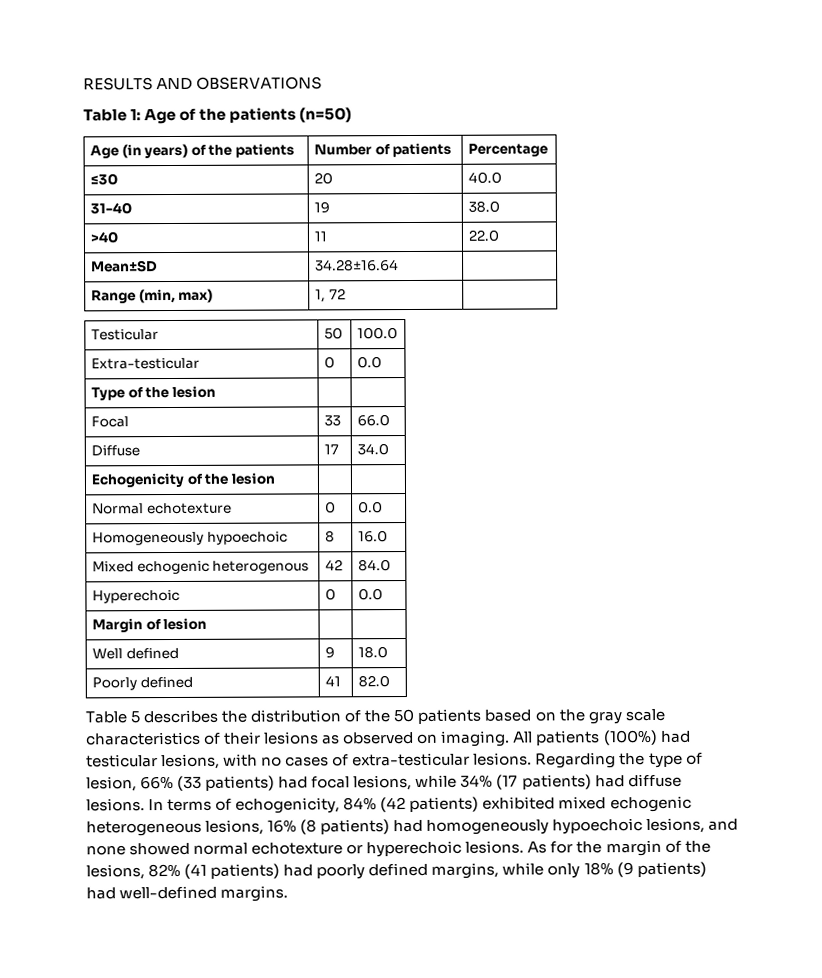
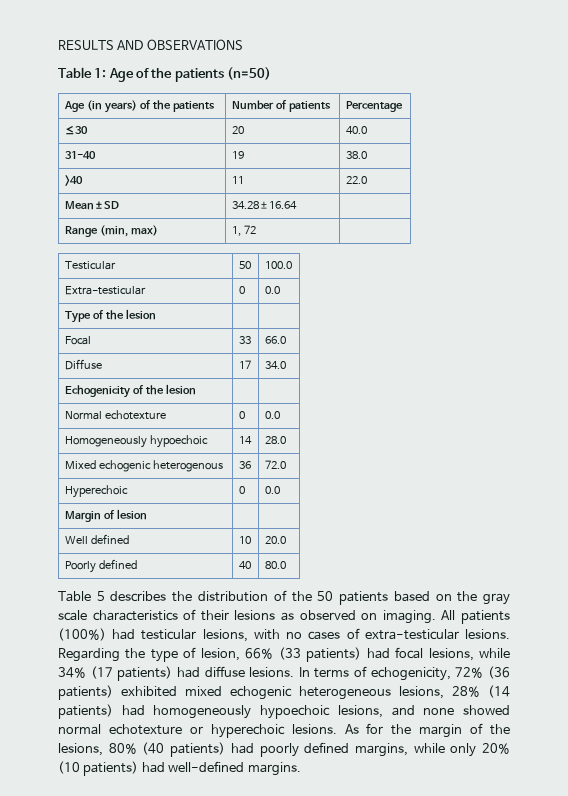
- Homogeneously hypoechoic | 8 | 16.0
+ Homogeneously hypoechoic | 14 | 28.0
- Mixed echogenic heterogenous | 42 | 84.0
+ Mixed echogenic heterogenous | 36 | 72.0
- Well defined | 9 | 18.0
+ Well defined | 10 | 20.0
- Poorly defined | 41 | 82.0
+ Poorly defined | 40 | 80.0
- In terms of echogenicity, 84% (42 patients) exhibited mixed echogenic heterogeneous lesions, 16% (8 patients) had homogeneously hypoechoic lesions, and none showed normal echotexture or hyperechoic lesions.
+ In terms of echogenicity, 72% (36 patients) exhibited mixed echogenic heterogeneous lesions, 28% (14 patients) had homogeneously hypoechoic lesions, and none showed normal echotexture or hyperechoic lesions.
- As for the margin of the lesions, 82% (41 patients) had poorly defined margins, while only 18% (9 patients) had well-defined margins.
+ As for the margin of the lesions, 80% (40 patients) had poorly defined margins, while only 20% (10 patients) had well-defined margins.

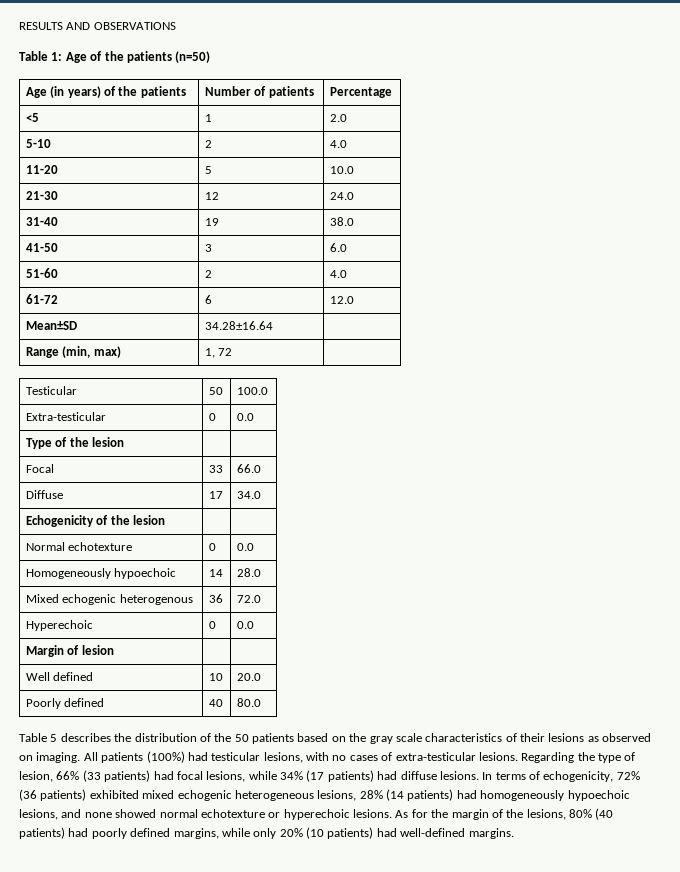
- ≤30 | 20 | 40.0
+ <5 | 1 | 2.0
+ 5-10 | 2 | 4.0
+ 11-20 | 5 | 10.0
+ 21-30 | 12 | 24.0
  31-40 | 19 | 38.0
- >40 | 11 | 22.0
+ 41-50 | 3 | 6.0
+ 51-60 | 2 | 4.0
+ 61-72 | 6 | 12.0

